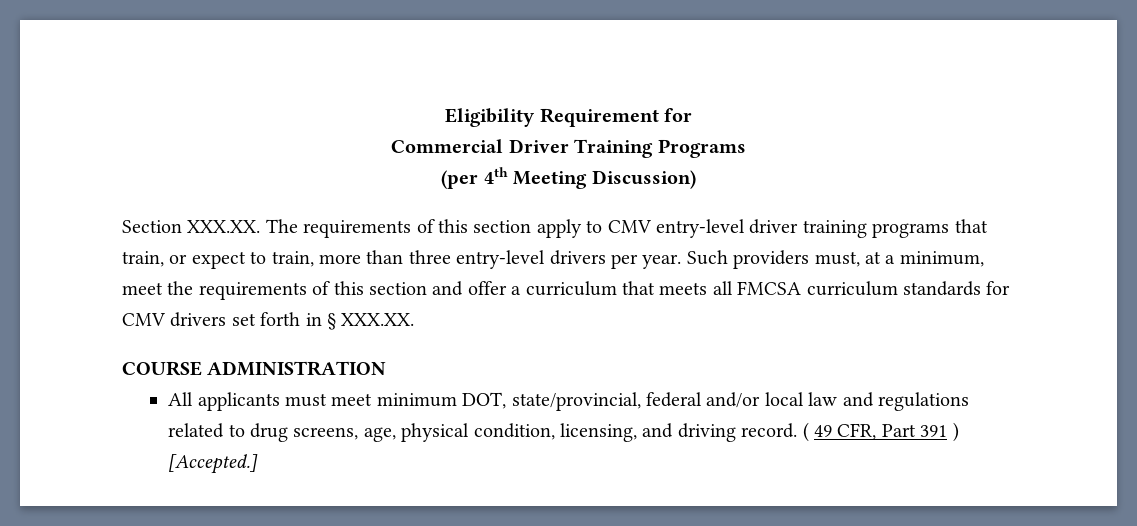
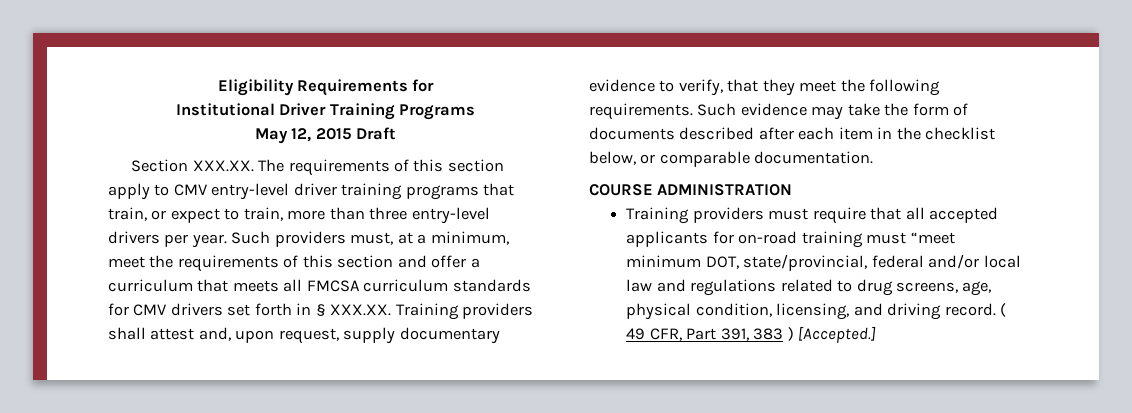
- Eligibility Requirement for
+ Eligibility Requirements for
- Commercial Driver Training Programs
+ Institutional Driver Training Programs
- (per 4th Meeting Discussion)
+ May 12, 2015 Draft
- Such providers must, at a minimum, meet the requirements of this section and offer a curriculum that meets all FMCSA curriculum standards for CMV drivers set forth in § XXX.XX.
+ Such providers must, at a minimum, meet the requirements of this section and offer a curriculum that meets all FMCSA curriculum standards for CMV drivers set forth in § XXX.XX. Training providers shall attest and, upon request, supply documentary evidence to verify, that they meet the following requirements. Such evidence may take the form of documents described after each item in the checklist below, or comparable documentation.
  COURSE ADMINISTRATION
- All applicants must meet minimum DOT, state/provincial, federal and/or local law and regulations related to drug screens, age, physical condition, licensing, and driving record.
+ Training providers must require that all accepted applicants for on-road training must “meet minimum DOT, state/provincial, federal and/or local law and regulations related to drug screens, age, physical condition, licensing, and driving record.
- ( 49 CFR, Part 391 ) [Accepted.]
+ ( 49 CFR, Part 391, 383 ) [Accepted.]

